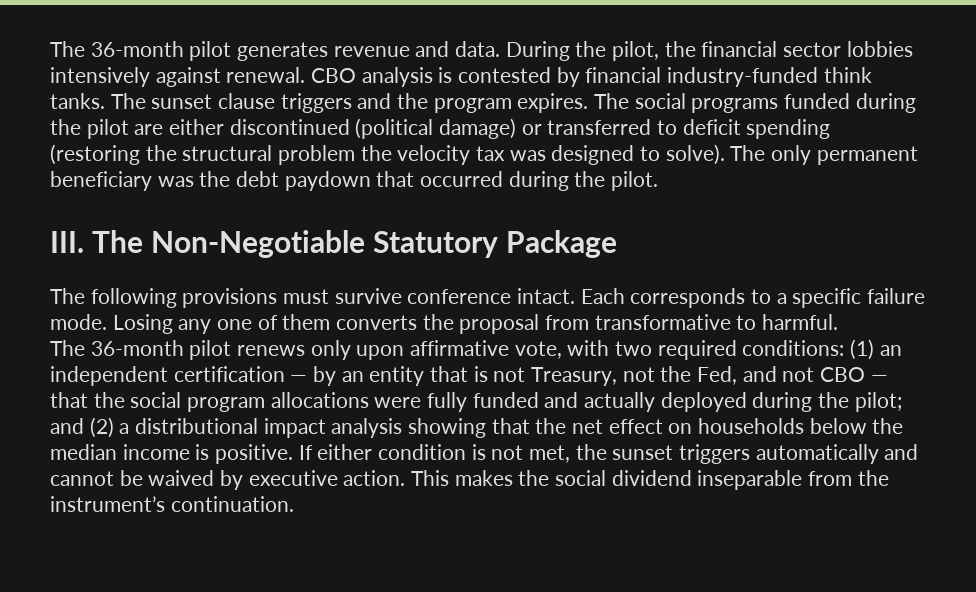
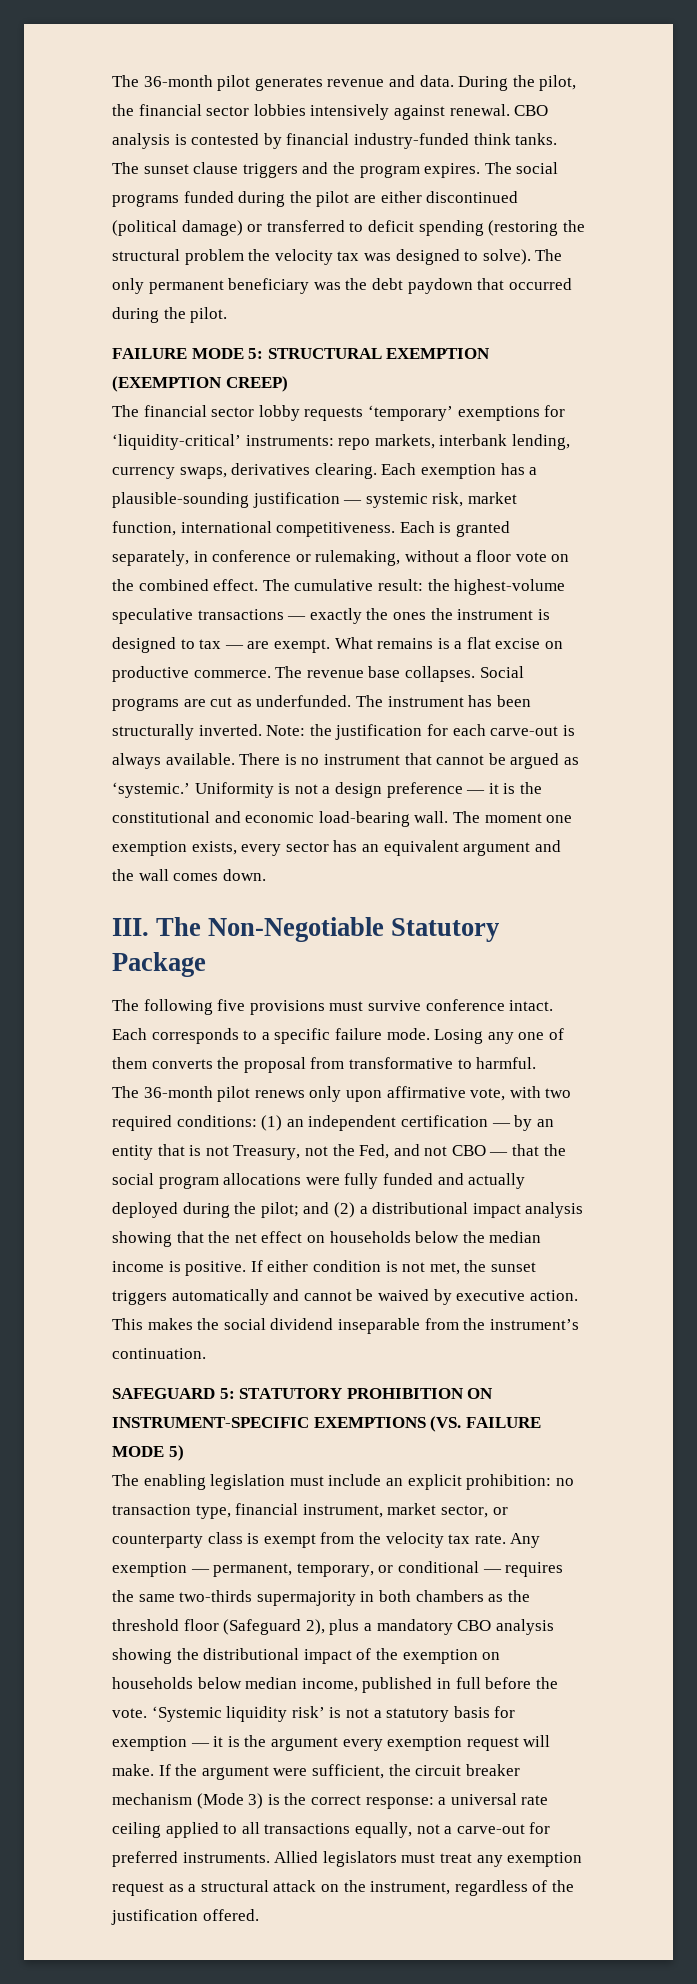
+ FAILURE MODE 5: STRUCTURAL EXEMPTION (EXEMPTION CREEP)
+ The financial sector lobby requests ‘temporary’ exemptions for ‘liquidity-critical’ instruments: repo markets, interbank lending, currency swaps, derivatives clearing. Each exemption has a plausible-sounding justification — systemic risk, market function, international competitiveness. Each is granted separately, in conference or rulemaking, without a floor vote on the combined effect. The cumulative result: the highest-volume speculative transactions — exactly the ones the instrument is designed to tax — are exempt. What remains is a flat excise on productive commerce. The revenue base collapses. Social programs are cut as underfunded. The instrument has been structurally inverted. Note: the justification for each carve-out is always available. There is no instrument that cannot be argued as ‘systemic.’ Uniformity is not a design preference — it is the constitutional and economic load-bearing wall. The moment one exemption exists, every sector has an equivalent argument and the wall comes down.
- The following provisions must survive conference intact.
+ The following five provisions must survive conference intact.
+ SAFEGUARD 5: STATUTORY PROHIBITION ON INSTRUMENT-SPECIFIC EXEMPTIONS (VS. FAILURE MODE 5)
+ The enabling legislation must include an explicit prohibition: no transaction type, financial instrument, market sector, or counterparty class is exempt from the velocity tax rate. Any exemption — permanent, temporary, or conditional — requires the same two-thirds supermajority in both chambers as the threshold floor (Safeguard 2), plus a mandatory CBO analysis showing the distributional impact of the exemption on households below median income, published in full before the vote. ‘Systemic liquidity risk’ is not a statutory basis for exemption — it is the argument every exemption request will make. If the argument were sufficient, the circuit breaker mechanism (Mode 3) is the correct response: a universal rate ceiling applied to all transactions equally, not a carve-out for preferred instruments. Allied legislators must treat any exemption request as a structural attack on the instrument, regardless of the justification offered.

